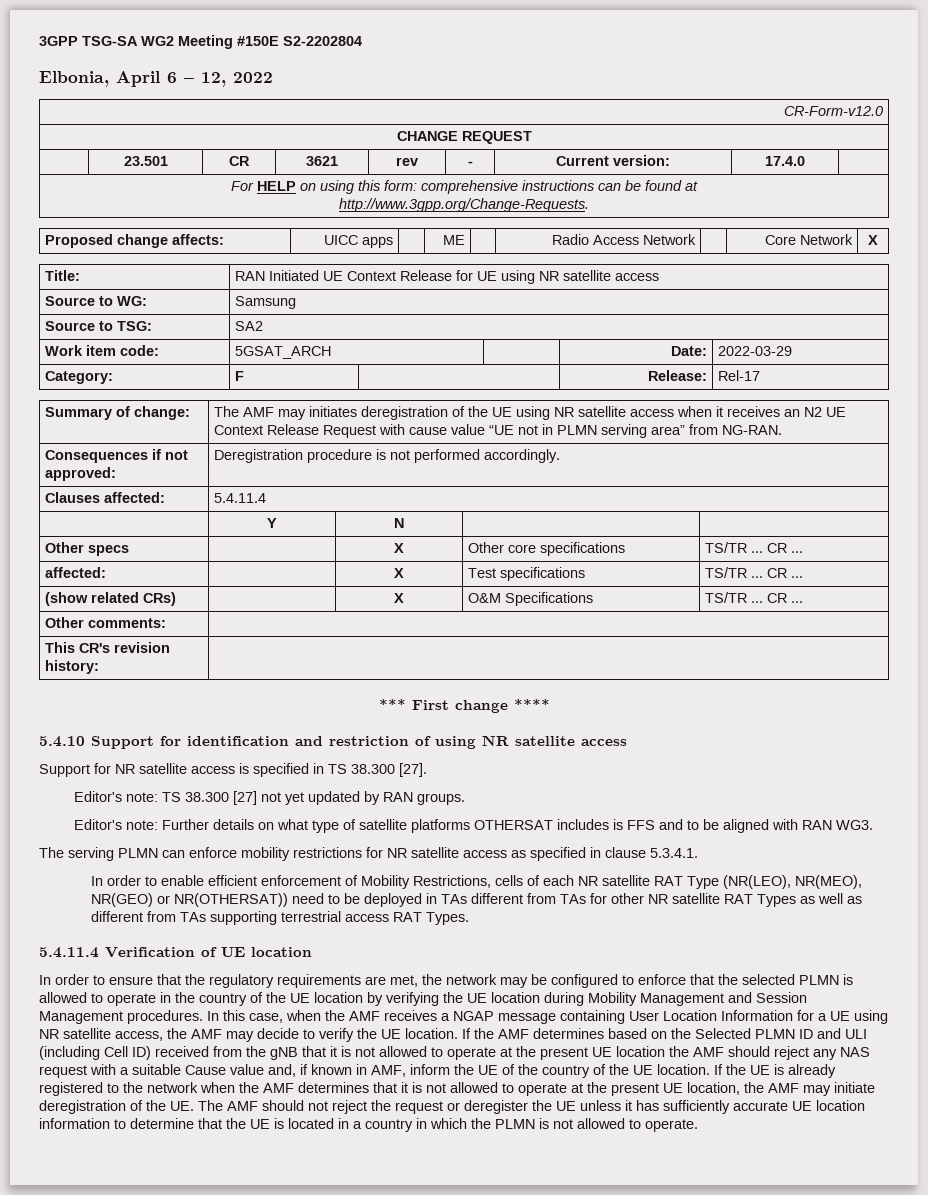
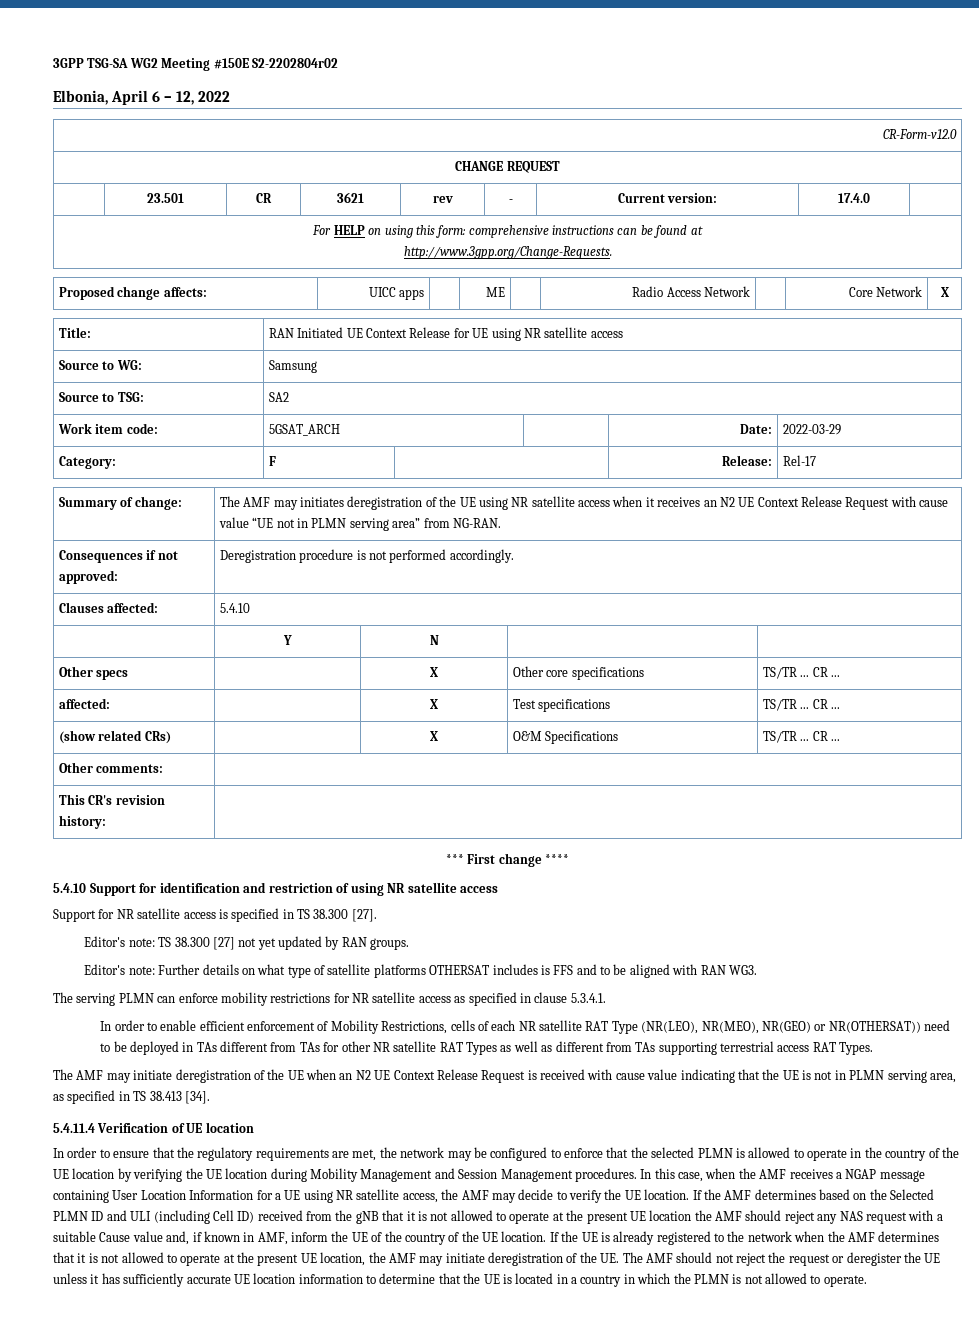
- 3GPP TSG-SA WG2 Meeting #150E S2-2202804
+ 3GPP TSG-SA WG2 Meeting #150E S2-2202804r02
- Clauses affected: | 5.4.11.4
+ Clauses affected: | 5.4.10
+ The AMF may initiate deregistration of the UE when an N2 UE Context Release Request is received with cause value indicating that the UE is not in PLMN serving area, as specified in TS 38.413 [34].

